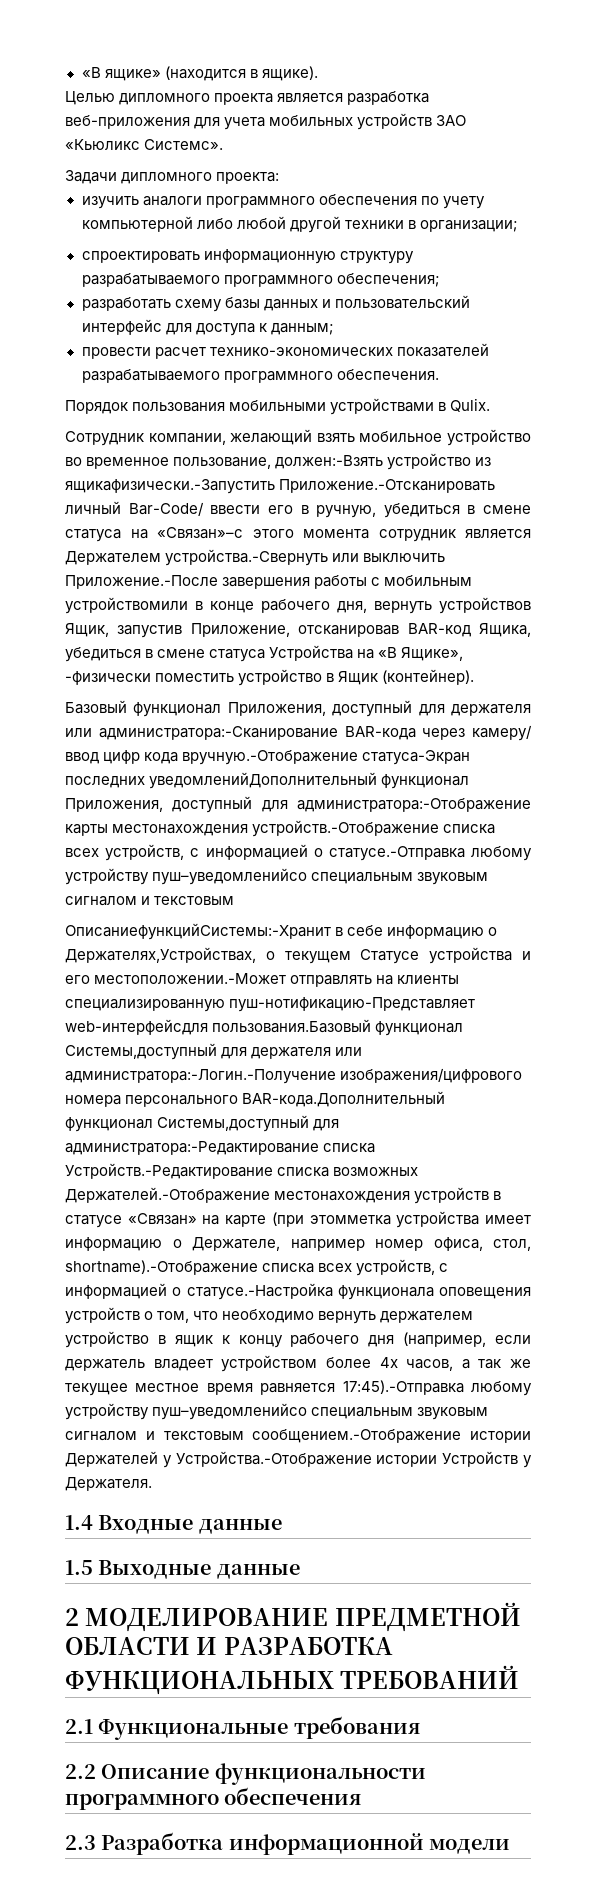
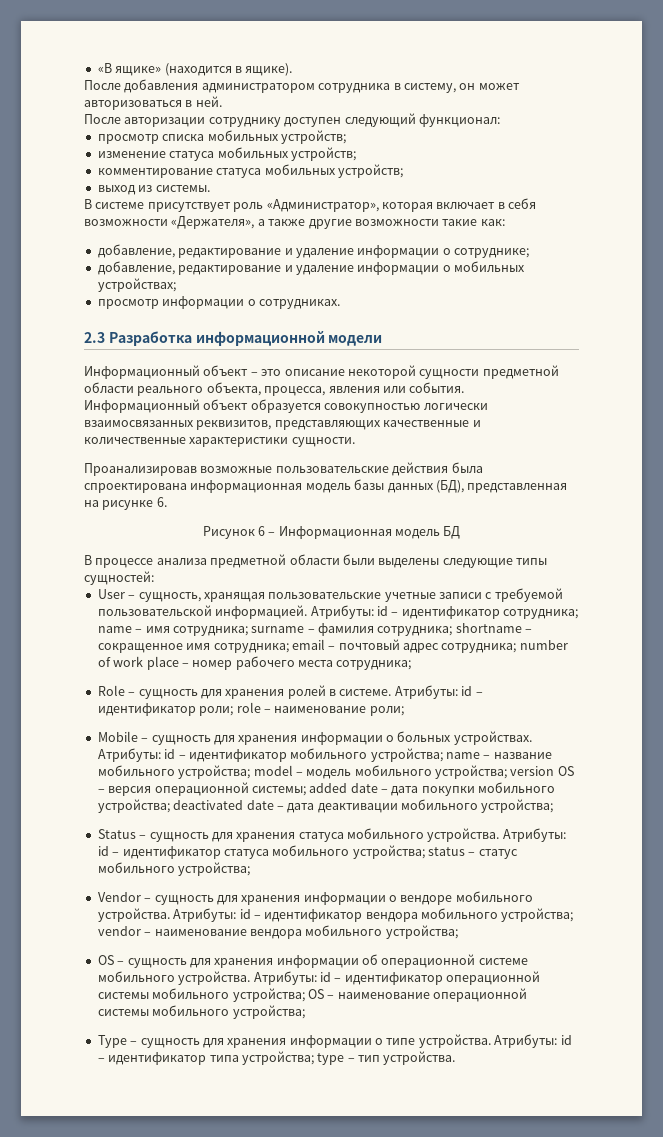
- Целью дипломного проекта является разработка веб-приложения для учета мобильных устройств ЗАО «Кьюликс Системс».
- Задачи дипломного проекта:
- изучить аналоги программного обеспечения по учету компьютерной либо любой другой техники в организации;
- спроектировать информационную структуру разрабатываемого программного обеспечения;
- разработать схему базы данных и пользовательский интерфейс для доступа к данным;
- провести расчет технико-экономических показателей разрабатываемого программного обеспечения.
- Порядок пользования мобильными устройствами в Qulix.
- Сотрудник компании, желающий взять мобильное устройство во временное пользование, должен:-Взять устройство из ящикафизически.-Запустить Приложение.-Отсканировать личный Bar-Code/ ввести его в ручную, убедиться в смене статуса на «Связан»–с этого момента сотрудник является Держателем устройства.-Свернуть или выключить Приложение.-После завершения работы с мобильным устройствомили в конце рабочего дня, вернуть устройствов Ящик, запустив Приложение, отсканировав BAR-код Ящика, убедиться в смене статуса Устройства на «В Ящике», -физически поместить устройство в Ящик (контейнер).
- Базовый функционал Приложения, доступный для держателя или администратора:-Сканирование BAR-кода через камеру/ ввод цифр кода вручную.-Отображение статуса-Экран последних уведомленийДополнительный функционал Приложения, доступный для администратора:-Отображение карты местонахождения устройств.-Отображение списка всех устройств, с информацией о статусе.-Отправка любому устройству пуш–уведомленийсо специальным звуковым сигналом и текстовым
- ОписаниефункцийСистемы:-Хранит в себе информацию о Держателях,Устройствах, о текущем Статусе устройства и его местоположении.-Может отправлять на клиенты специализированную пуш-нотификацию-Представляет web-интерфейсдля пользования.Базовый функционал Системы,доступный для держателя или администратора:-Логин.-Получение изображения/цифрового номера персонального BAR-кода.Дополнительный функционал Системы,доступный для администратора:-Редактирование списка Устройств.-Редактирование списка возможных Держателей.-Отображение местонахождения устройств в статусе «Связан» на карте (при этомметка устройства имеет информацию о Держателе, например номер офиса, стол, shortname).-Отображение списка всех устройств, с информацией о статусе.-Настройка функционала оповещения устройств о том, что необходимо вернуть держателем устройство в ящик к концу рабочего дня (например, если держатель владеет устройством более 4х часов, а так же текущее местное время равняется 17:45).-Отправка любому устройству пуш–уведомленийсо специальным звуковым сигналом и текстовым сообщением.-Отображение истории Держателей у Устройства.-Отображение истории Устройств у Держателя.
- 1.4 Входные данные
- 1.5 Выходные данные
- 2 МОДЕЛИРОВАНИЕ ПРЕДМЕТНОЙ ОБЛАСТИ И РАЗРАБОТКА ФУНКЦИОНАЛЬНЫХ ТРЕБОВАНИЙ
- 2.1 Функциональные требования
- 2.2 Описание функциональности программного обеспечения
+ После добавления администратором сотрудника в систему, он может авторизоваться в ней.
+ После авторизации сотруднику доступен следующий функционал:
+ просмотр списка мобильных устройств;
+ изменение статуса мобильных устройств;
+ комментирование статуса мобильных устройств;
+ выход из системы.
+ В системе присутствует роль «Администратор», которая включает в себя возможности «Держателя», а также другие возможности такие как:
+ добавление, редактирование и удаление информации о сотруднике;
+ добавление, редактирование и удаление информации о мобильных устройствах;
+ просмотр информации о сотрудниках.
  2.3 Разработка информационной модели
+ Информационный объект – это описание некоторой сущности предметной области реального объекта, процесса, явления или события. Информационный объект образуется совокупностью логически взаимосвязанных реквизитов, представляющих качественные и количественные характеристики сущности.
+ Проанализировав возможные пользовательские действия была спроектирована информационная модель базы данных (БД), представленная на рисунке 6.
+ Рисунок 6 – Информационная модель БД
+ В процессе анализа предметной области были выделены следующие типы сущностей:
+ User – сущность, хранящая пользовательские учетные записи с требуемой пользовательской информацией. Атрибуты: id – идентификатор сотрудника; name – имя сотрудника; surname – фамилия сотрудника; shortname – сокращенное имя сотрудника; email – почтовый адрес сотрудника; number of work place – номер рабочего места сотрудника;
+ Role – сущность для хранения ролей в системе. Атрибуты: id – идентификатор роли; role – наименование роли;
+ Mobile – сущность для хранения информации о больных устройствах. Атрибуты: id – идентификатор мобильного устройства; name – название мобильного устройства; model – модель мобильного устройства; version OS – версия операционной системы; added date – дата покупки мобильного устройства; deactivated date – дата деактивации мобильного устройства;
+ Status – сущность для хранения статуса мобильного устройства. Атрибуты: id – идентификатор статуса мобильного устройства; status – статус мобильного устройства;
+ Vendor – сущность для хранения информации о вендоре мобильного устройства. Атрибуты: id – идентификатор вендора мобильного устройства; vendor – наименование вендора мобильного устройства;
+ OS – сущность для хранения информации об операционной системе мобильного устройства. Атрибуты: id – идентификатор операционной системы мобильного устройства; OS – наименование операционной системы мобильного устройства;
+ Type – сущность для хранения информации о типе устройства. Атрибуты: id – идентификатор типа устройства; type – тип устройства.

